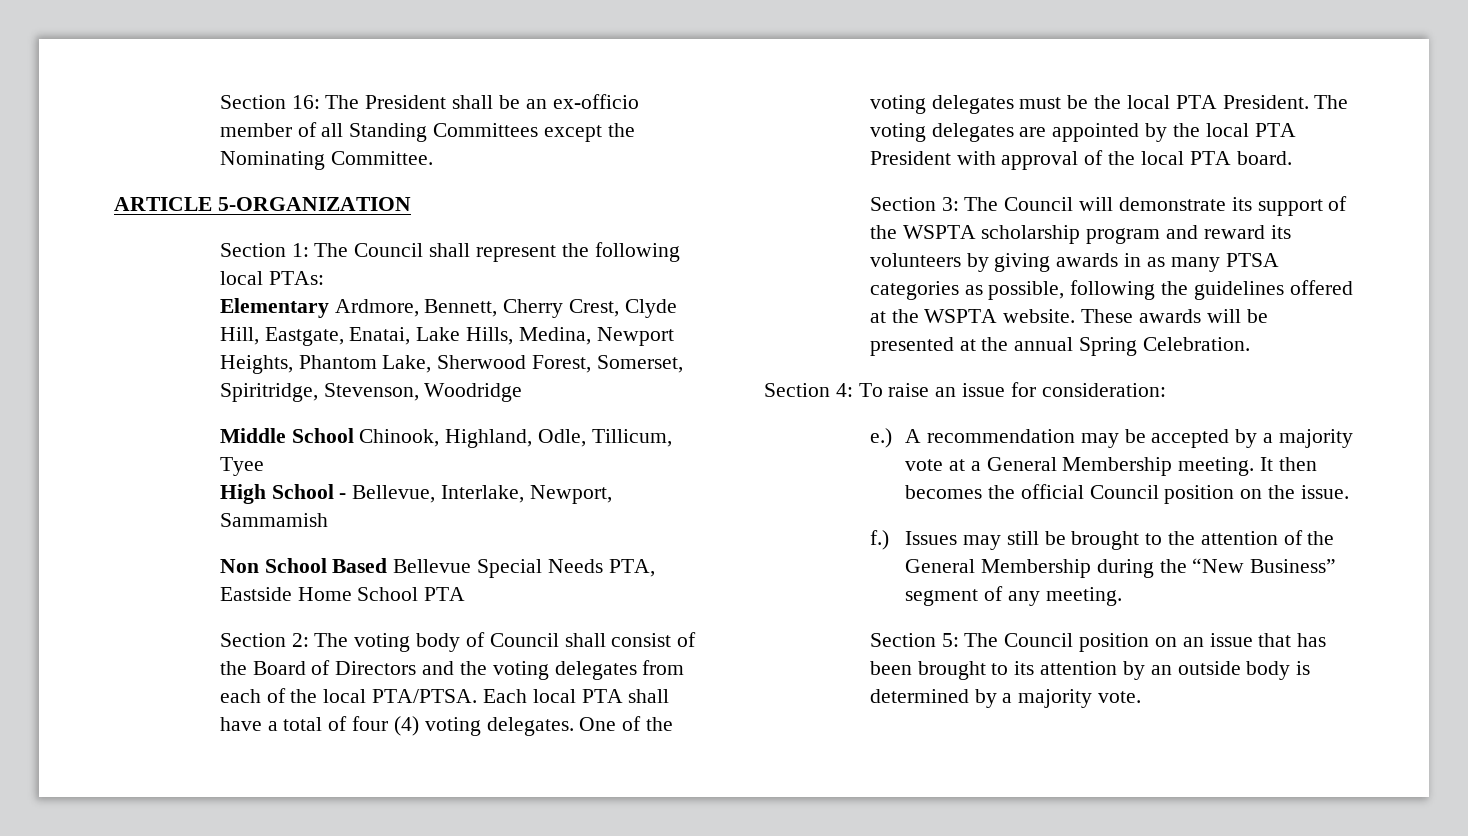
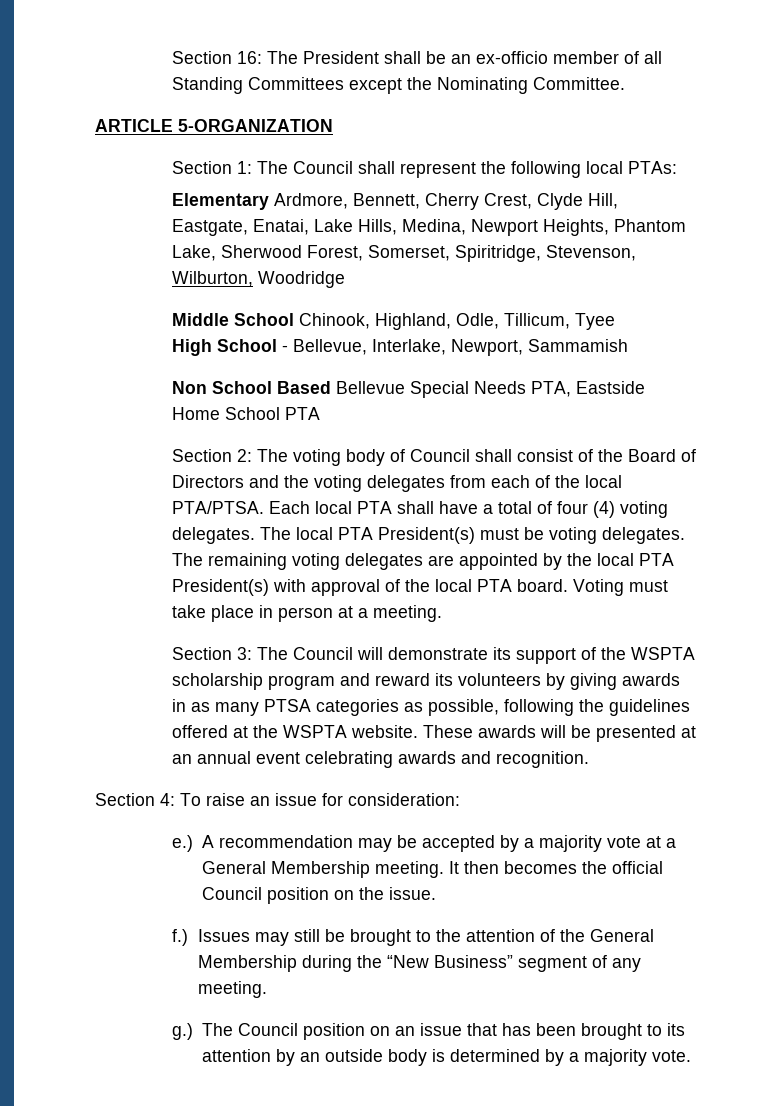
- Elementary Ardmore, Bennett, Cherry Crest, Clyde Hill, Eastgate, Enatai, Lake Hills, Medina, Newport Heights, Phantom Lake, Sherwood Forest, Somerset, Spiritridge, Stevenson, Woodridge
+ Elementary Ardmore, Bennett, Cherry Crest, Clyde Hill, Eastgate, Enatai, Lake Hills, Medina, Newport Heights, Phantom Lake, Sherwood Forest, Somerset, Spiritridge, Stevenson, Wilburton, Woodridge
- One of the voting delegates must be the local PTA President. The voting delegates are appointed by the local PTA President with approval of the local PTA board.
+ The local PTA President(s) must be voting delegates. The remaining voting delegates are appointed by the local PTA President(s) with approval of the local PTA board. Voting must take place in person at a meeting.
- These awards will be presented at the annual Spring Celebration.
+ These awards will be presented at an annual event celebrating awards and recognition.
- Section 5: The Council position on an issue that has been brought to its attention by an outside body is determined by a majority vote.
+ g.) The Council position on an issue that has been brought to its attention by an outside body is determined by a majority vote.

